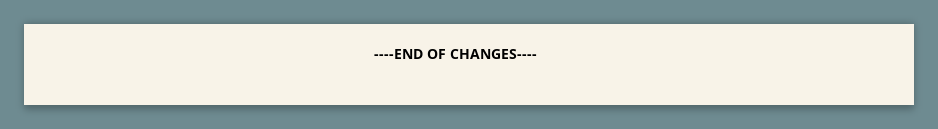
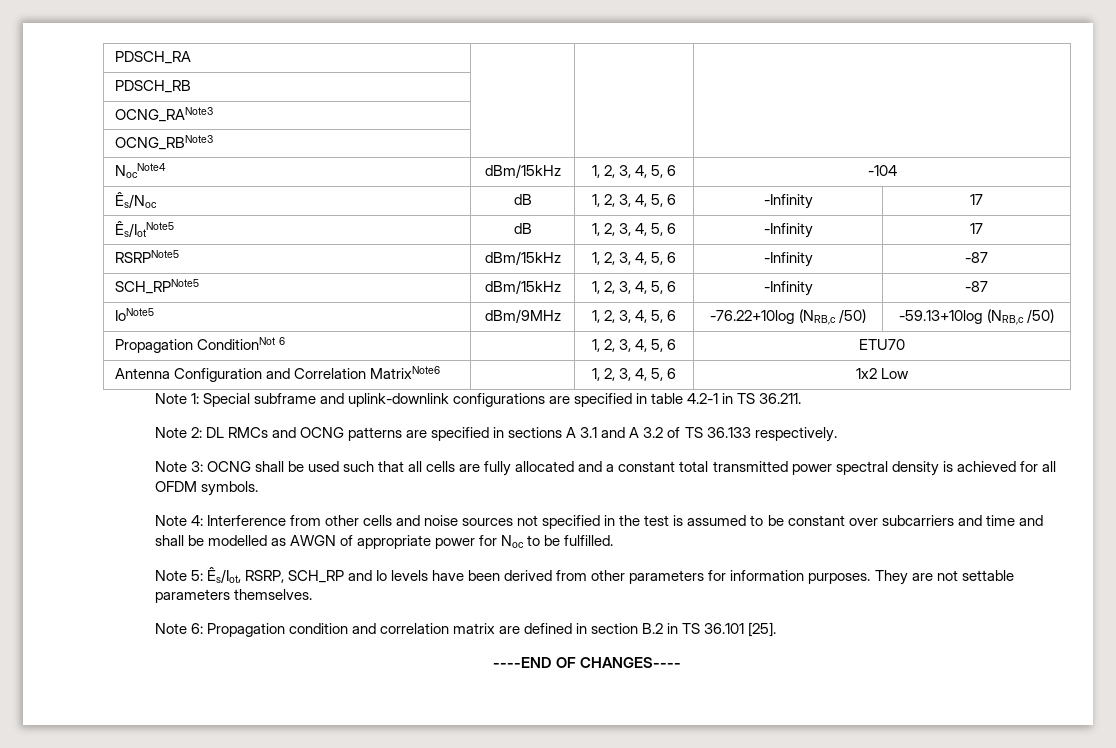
+ PDSCH_RA | | |
+ PDSCH_RB | | |
+ OCNG_RANote3 | | |
+ OCNG_RBNote3 | | |
+ NocNote4 | dBm/15kHz | 1, 2, 3, 4, 5, 6 | -104
+ Ês/Noc | dB | 1, 2, 3, 4, 5, 6 | -Infinity | 17
+ Ês/IotNote5 | dB | 1, 2, 3, 4, 5, 6 | -Infinity | 17
+ RSRPNote5 | dBm/15kHz | 1, 2, 3, 4, 5, 6 | -Infinity | -87
+ SCH_RPNote5 | dBm/15kHz | 1, 2, 3, 4, 5, 6 | -Infinity | -87
+ IoNote5 | dBm/9MHz | 1, 2, 3, 4, 5, 6 | -76.22+10log (NRB,c /50) | -59.13+10log (NRB,c /50)
+ Propagation ConditionNot 6 | | 1, 2, 3, 4, 5, 6 | ETU70
+ Antenna Configuration and Correlation MatrixNote6 | | 1, 2, 3, 4, 5, 6 | 1x2 Low
+ Note 1: Special subframe and uplink-downlink configurations are specified in table 4.2-1 in TS 36.211.
+ Note 2: DL RMCs and OCNG patterns are specified in sections A 3.1 and A 3.2 of TS 36.133 respectively.
+ Note 3: OCNG shall be used such that all cells are fully allocated and a constant total transmitted power spectral density is achieved for all OFDM symbols.
+ Note 4: Interference from other cells and noise sources not specified in the test is assumed to be constant over subcarriers and time and shall be modelled as AWGN of appropriate power for Noc to be fulfilled.
+ Note 5: Ês/Iot, RSRP, SCH_RP and Io levels have been derived from other parameters for information purposes. They are not settable parameters themselves.
+ Note 6: Propagation condition and correlation matrix are defined in section B.2 in TS 36.101 [25].

